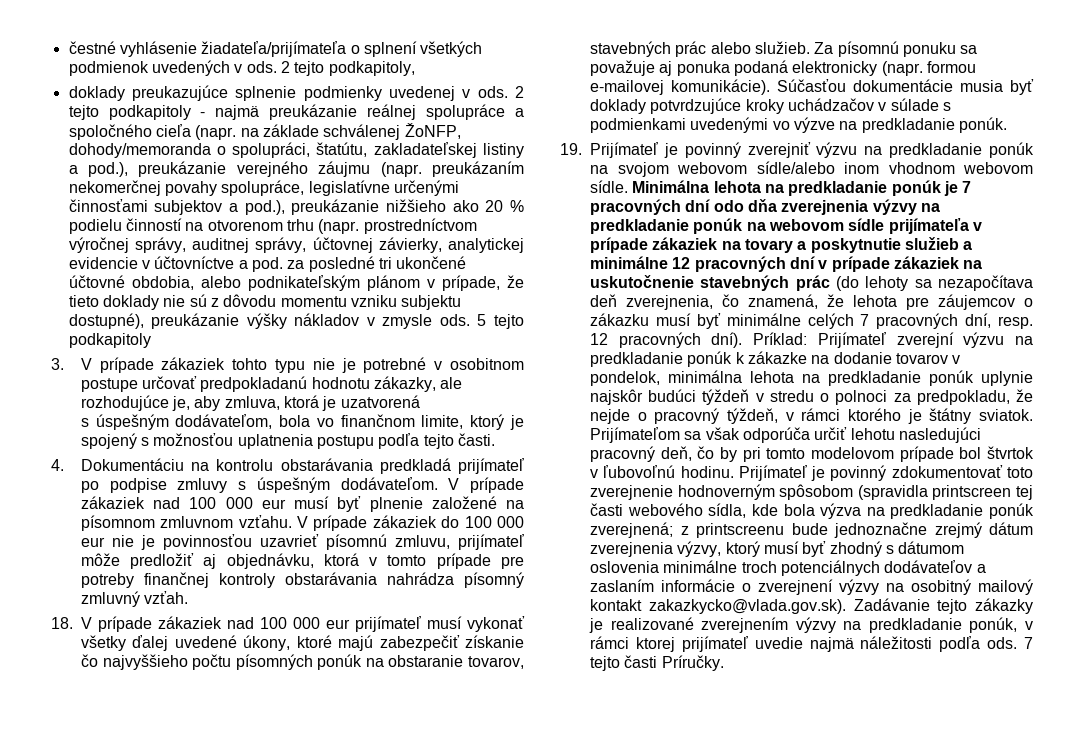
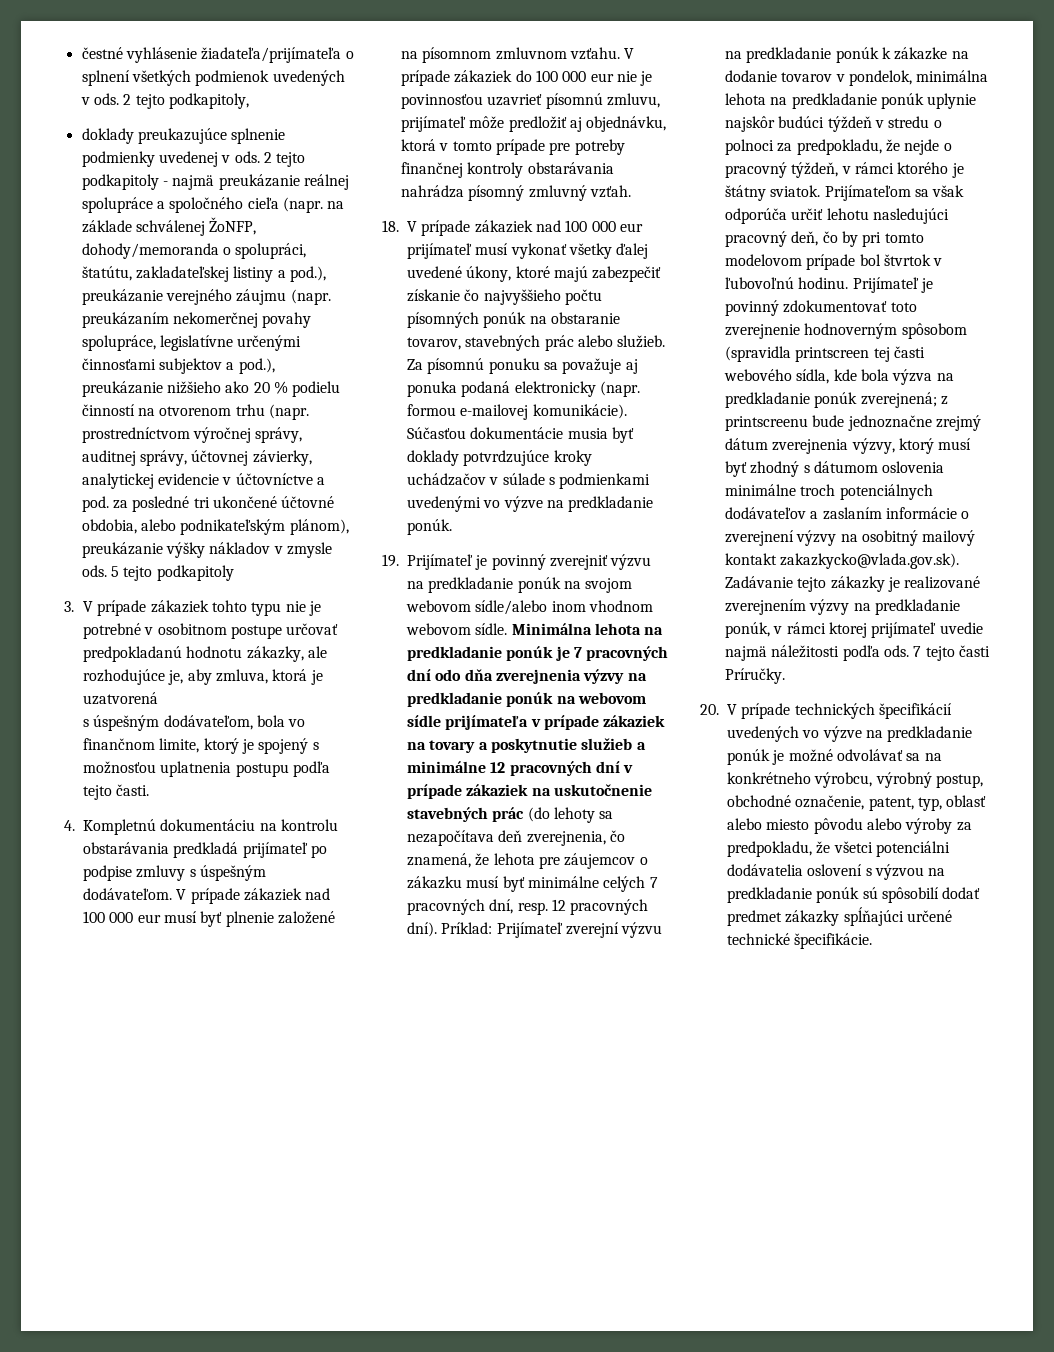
- 2 tejto podkapitoly - najmä preukázanie reálnej spolupráce a spoločného cieľa (napr. na základe schválenej ŽoNFP, dohody/memoranda o spolupráci, štatútu, zakladateľskej listiny a pod.), preukázanie verejného záujmu (napr. preukázaním nekomerčnej povahy spolupráce, legislatívne určenými činnosťami subjektov a pod.), preukázanie nižšieho ako 20 % podielu činností na otvorenom trhu (napr. prostredníctvom výročnej správy, auditnej správy, účtovnej závierky, analytickej evidencie v účtovníctve a pod. za posledné tri ukončené účtovné obdobia, alebo podnikateľským plánom v prípade, že tieto doklady nie sú z dôvodu momentu vzniku subjektu dostupné), preukázanie výšky nákladov v zmysle ods.
+ 2 tejto podkapitoly - najmä preukázanie reálnej spolupráce a spoločného cieľa (napr. na základe schválenej ŽoNFP, dohody/memoranda o spolupráci, štatútu, zakladateľskej listiny a pod.), preukázanie verejného záujmu (napr. preukázaním nekomerčnej povahy spolupráce, legislatívne určenými činnosťami subjektov a pod.), preukázanie nižšieho ako 20 % podielu činností na otvorenom trhu (napr. prostredníctvom výročnej správy, auditnej správy, účtovnej závierky, analytickej evidencie v účtovníctve a pod. za posledné tri ukončené účtovné obdobia, alebo podnikateľským plánom), preukázanie výšky nákladov v zmysle ods.
- 4. Dokumentáciu na kontrolu obstarávania predkladá prijímateľ po podpise zmluvy s úspešným dodávateľom.
+ 4. Kompletnú dokumentáciu na kontrolu obstarávania predkladá prijímateľ po podpise zmluvy s úspešným dodávateľom.
+ 20. V prípade technických špecifikácií uvedených vo výzve na predkladanie ponúk je možné odvolávať sa na konkrétneho výrobcu, výrobný postup, obchodné označenie, patent, typ, oblasť alebo miesto pôvodu alebo výroby za predpokladu, že všetci potenciálni dodávatelia oslovení s výzvou na predkladanie ponúk sú spôsobilí dodať predmet zákazky spĺňajúci určené technické špecifikácie.

